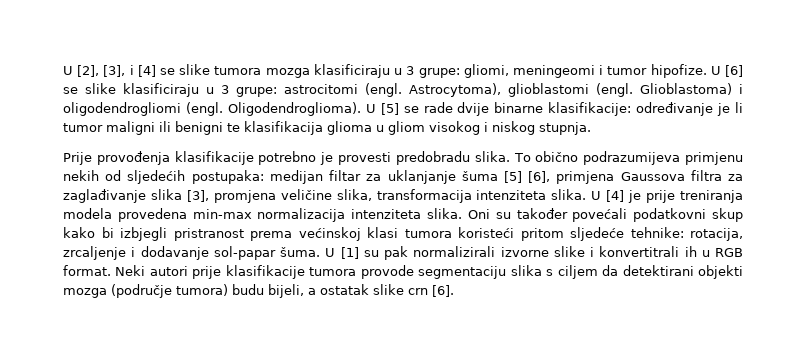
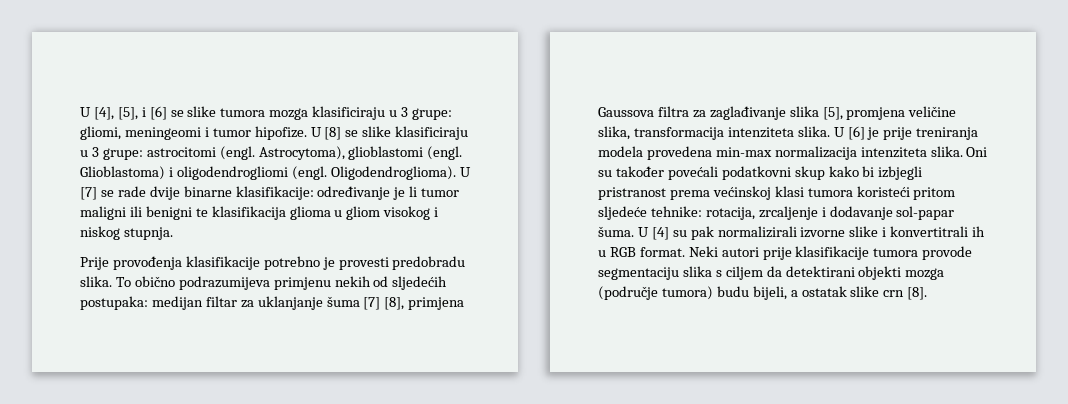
- U [2], [3], i [4] se slike tumora mozga klasificiraju u 3 grupe: gliomi, meningeomi i tumor hipofize.
+ U [4], [5], i [6] se slike tumora mozga klasificiraju u 3 grupe: gliomi, meningeomi i tumor hipofize.
- U [6] se slike klasificiraju u 3 grupe: astrocitomi (engl.
+ U [8] se slike klasificiraju u 3 grupe: astrocitomi (engl.
- U [5] se rade dvije binarne klasifikacije: određivanje je li tumor maligni ili benigni te klasifikacija glioma u gliom visokog i niskog stupnja.
+ U [7] se rade dvije binarne klasifikacije: određivanje je li tumor maligni ili benigni te klasifikacija glioma u gliom visokog i niskog stupnja.
- To obično podrazumijeva primjenu nekih od sljedećih postupaka: medijan filtar za uklanjanje šuma [5] [6], primjena Gaussova filtra za zaglađivanje slika [3], promjena veličine slika, transformacija intenziteta slika.
+ To obično podrazumijeva primjenu nekih od sljedećih postupaka: medijan filtar za uklanjanje šuma [7] [8], primjena Gaussova filtra za zaglađivanje slika [5], promjena veličine slika, transformacija intenziteta slika.
- U [4] je prije treniranja modela provedena min-max normalizacija intenziteta slika.
+ U [6] je prije treniranja modela provedena min-max normalizacija intenziteta slika.
- U [1] su pak normalizirali izvorne slike i konvertitrali ih u RGB format.
+ U [4] su pak normalizirali izvorne slike i konvertitrali ih u RGB format.
- Neki autori prije klasifikacije tumora provode segmentaciju slika s ciljem da detektirani objekti mozga (područje tumora) budu bijeli, a ostatak slike crn [6].
+ Neki autori prije klasifikacije tumora provode segmentaciju slika s ciljem da detektirani objekti mozga (područje tumora) budu bijeli, a ostatak slike crn [8].

